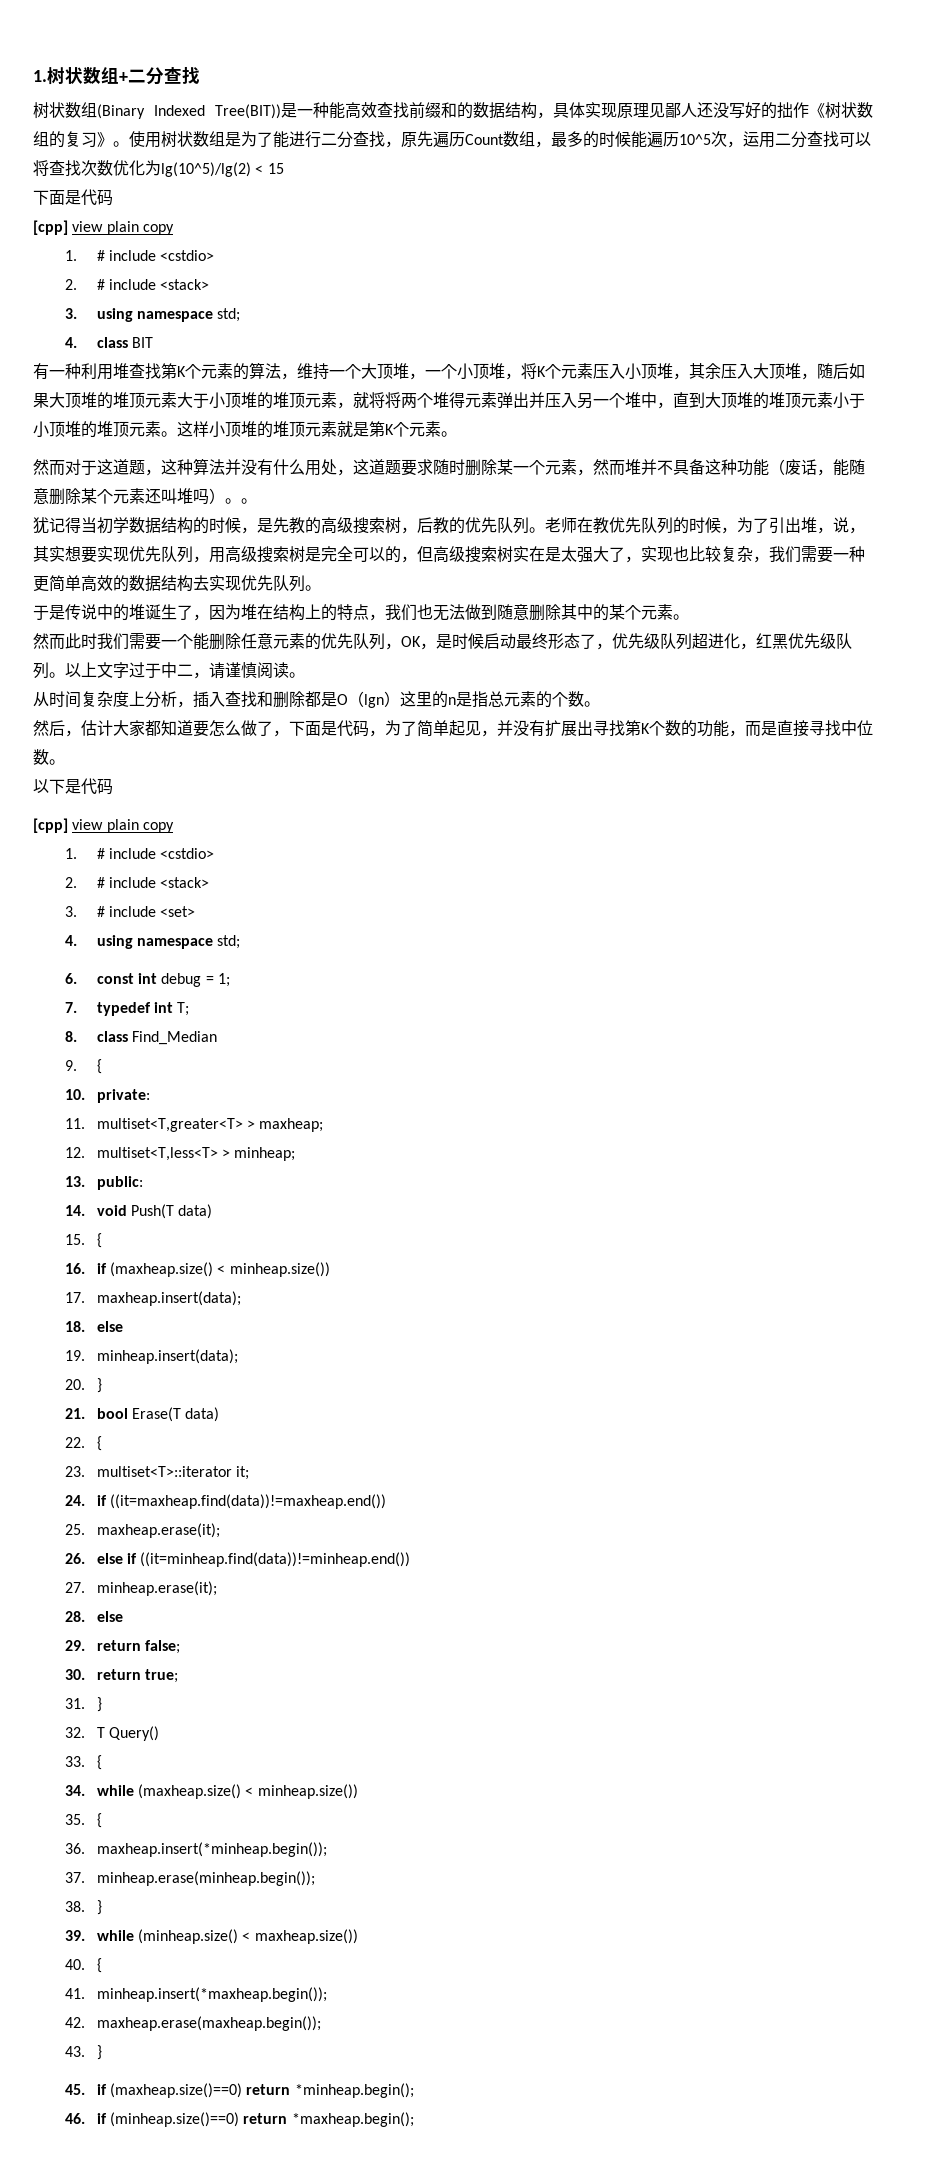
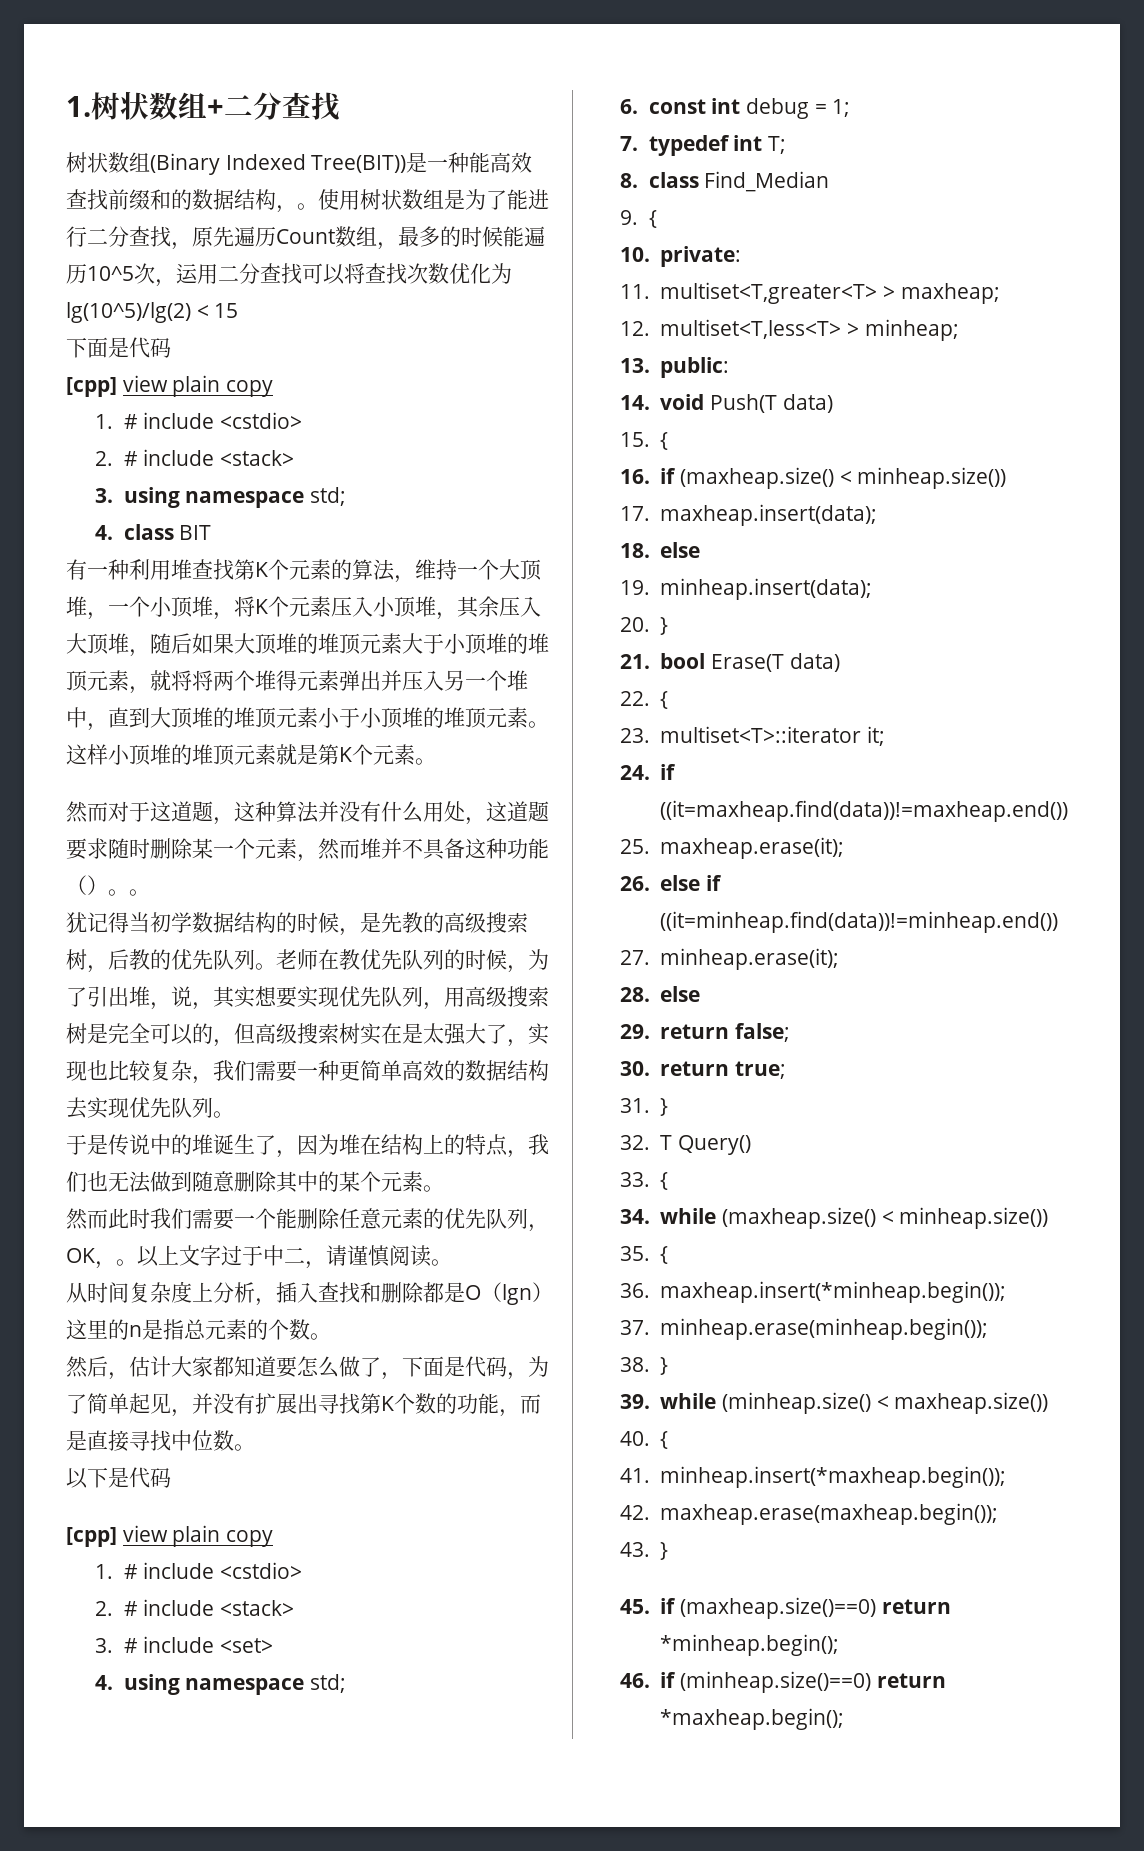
- 树状数组(Binary Indexed Tree(BIT))是一种能高效查找前缀和的数据结构，具体实现原理见鄙人还没写好的拙作《树状数组的复习》。
+ 树状数组(Binary Indexed Tree(BIT))是一种能高效查找前缀和的数据结构，。
- 然而对于这道题，这种算法并没有什么用处，这道题要求随时删除某一个元素，然而堆并不具备这种功能（废话，能随意删除某个元素还叫堆吗）。
+ 然而对于这道题，这种算法并没有什么用处，这道题要求随时删除某一个元素，然而堆并不具备这种功能（）。
- 然而此时我们需要一个能删除任意元素的优先队列，OK，是时候启动最终形态了，优先级队列超进化，红黑优先级队列。
+ 然而此时我们需要一个能删除任意元素的优先队列，OK，。

